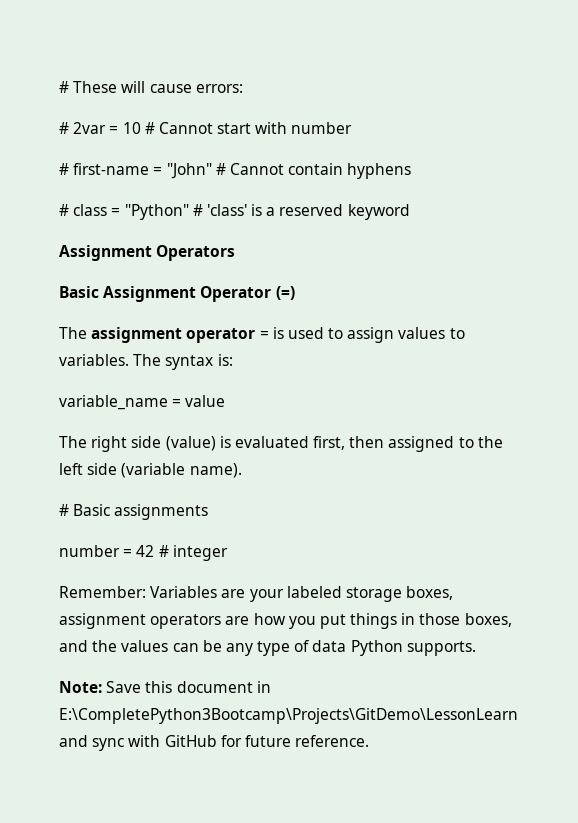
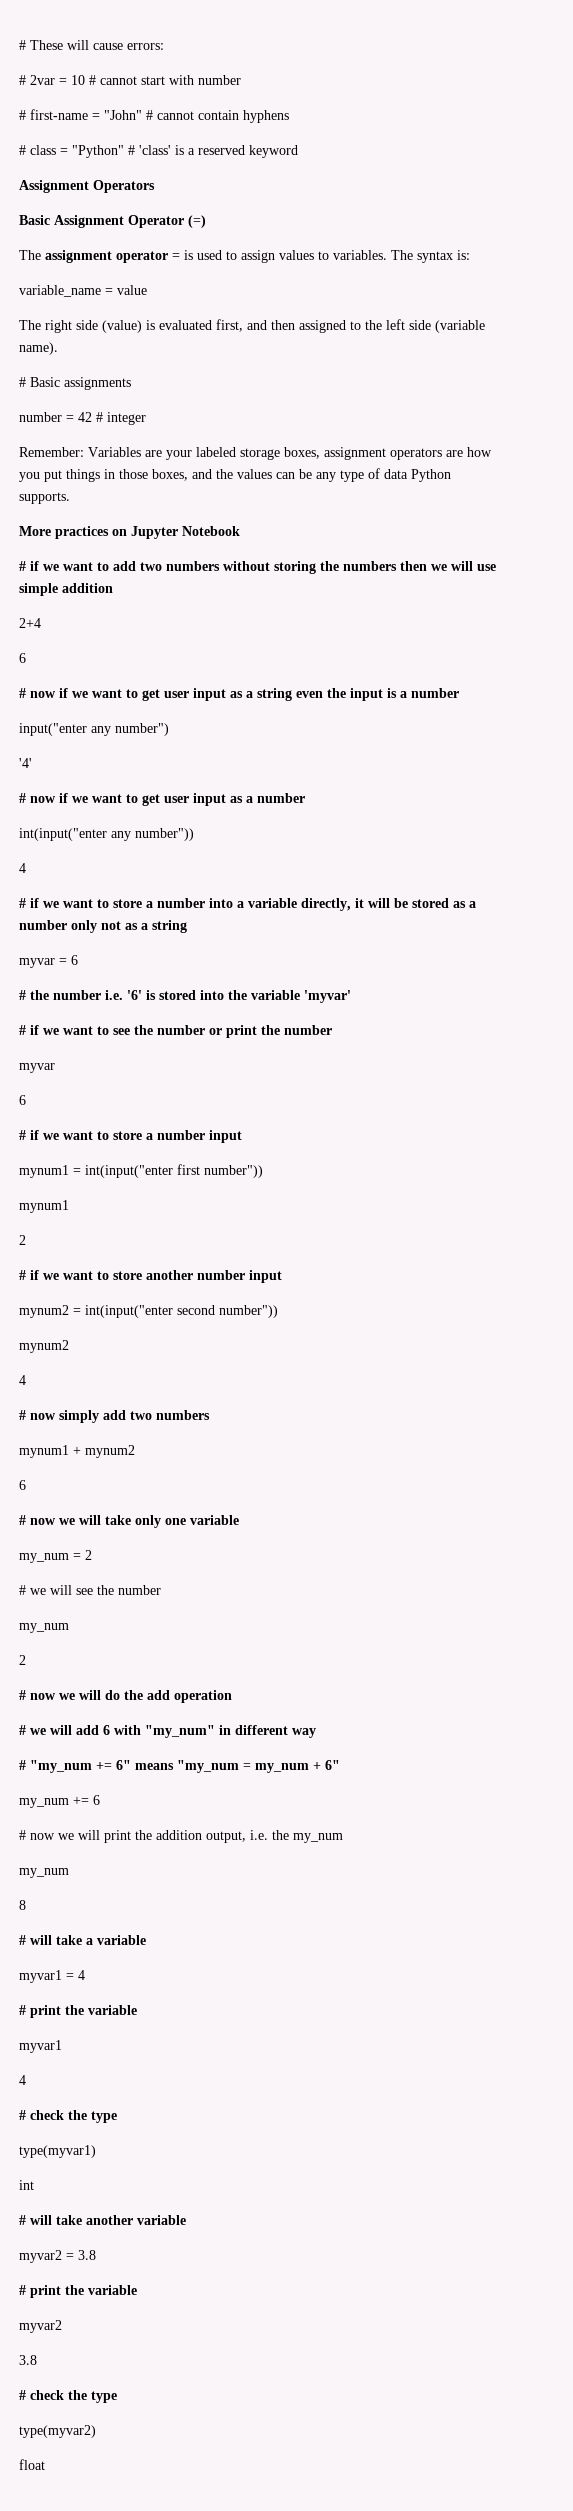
- # 2var = 10 # Cannot start with number
+ # 2var = 10 # cannot start with number
- # first-name = "John" # Cannot contain hyphens
+ # first-name = "John" # cannot contain hyphens
- The right side (value) is evaluated first, then assigned to the left side (variable name).
+ The right side (value) is evaluated first, and then assigned to the left side (variable name).
- Note: Save this document in E:\CompletePython3Bootcamp\Projects\GitDemo\LessonLearn and sync with GitHub for future reference.
+ More practices on Jupyter Notebook
+ # if we want to add two numbers without storing the numbers then we will use simple addition
+ 2+4
+ 6
+ # now if we want to get user input as a string even the input is a number
+ input("enter any number")
+ '4'
+ # now if we want to get user input as a number
+ int(input("enter any number"))
+ 4
+ # if we want to store a number into a variable directly, it will be stored as a number only not as a string
+ myvar = 6
+ # the number i.e. '6' is stored into the variable 'myvar'
+ # if we want to see the number or print the number
+ myvar
+ 6
+ # if we want to store a number input
+ mynum1 = int(input("enter first number"))
+ mynum1
+ 2
+ # if we want to store another number input
+ mynum2 = int(input("enter second number"))
+ mynum2
+ 4
+ # now simply add two numbers
+ mynum1 + mynum2
+ 6
+ # now we will take only one variable
+ my_num = 2
+ # we will see the number
+ my_num
+ 2
+ # now we will do the add operation
+ # we will add 6 with "my_num" in different way
+ # "my_num += 6" means "my_num = my_num + 6"
+ my_num += 6
+ # now we will print the addition output, i.e. the my_num
+ my_num
+ 8
+ # will take a variable
+ myvar1 = 4
+ # print the variable
+ myvar1
+ 4
+ # check the type
+ type(myvar1)
+ int
+ # will take another variable
+ myvar2 = 3.8
+ # print the variable
+ myvar2
+ 3.8
+ # check the type
+ type(myvar2)
+ float

